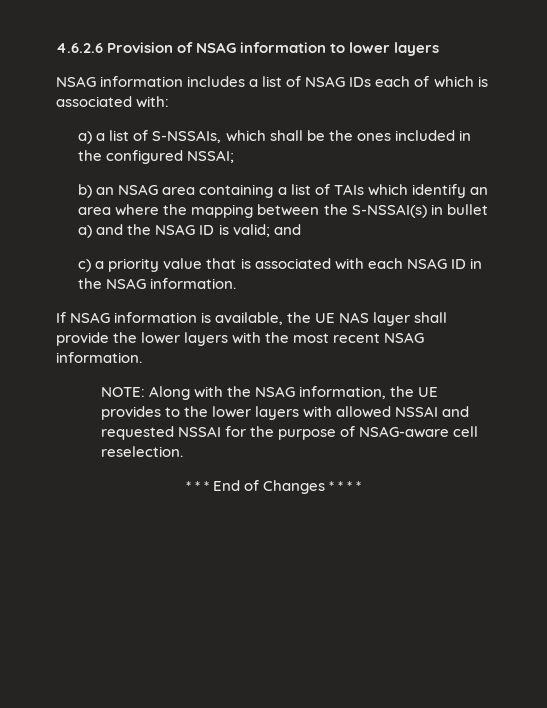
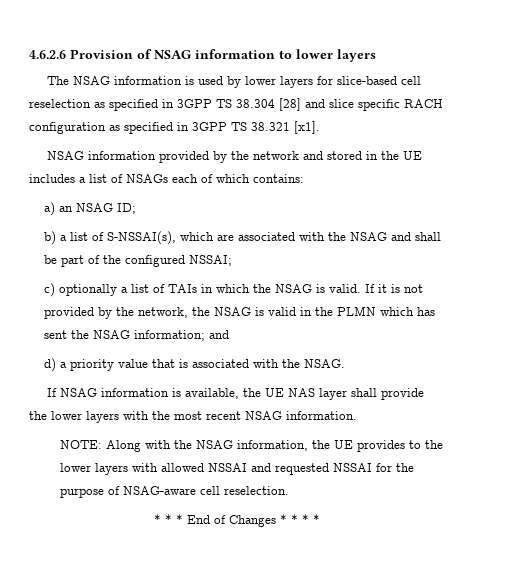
- NSAG information includes a list of NSAG IDs each of which is associated with:
- a) a list of S-NSSAIs, which shall be the ones included in the configured NSSAI;
- b) an NSAG area containing a list of TAIs which identify an area where the mapping between the S-NSSAI(s) in bullet a) and the NSAG ID is valid; and
+ The NSAG information is used by lower layers for slice-based cell reselection as specified in 3GPP TS 38.304 [28] and slice specific RACH configuration as specified in 3GPP TS 38.321 [x1].
+ NSAG information provided by the network and stored in the UE includes a list of NSAGs each of which contains:
+ a) an NSAG ID;
+ b) a list of S-NSSAI(s), which are associated with the NSAG and shall be part of the configured NSSAI;
+ c) optionally a list of TAIs in which the NSAG is valid. If it is not provided by the network, the NSAG is valid in the PLMN which has sent the NSAG information; and
- c) a priority value that is associated with each NSAG ID in the NSAG information.
+ d) a priority value that is associated with the NSAG.

